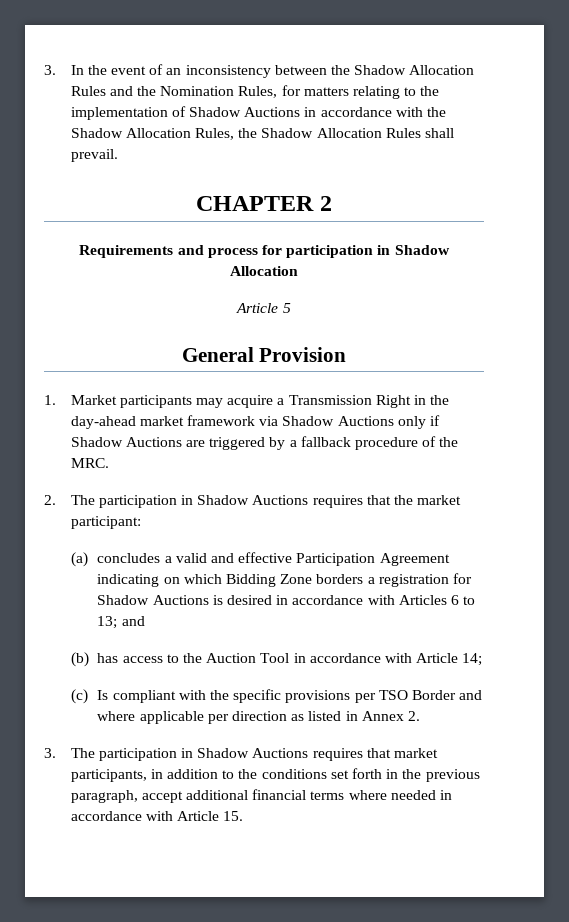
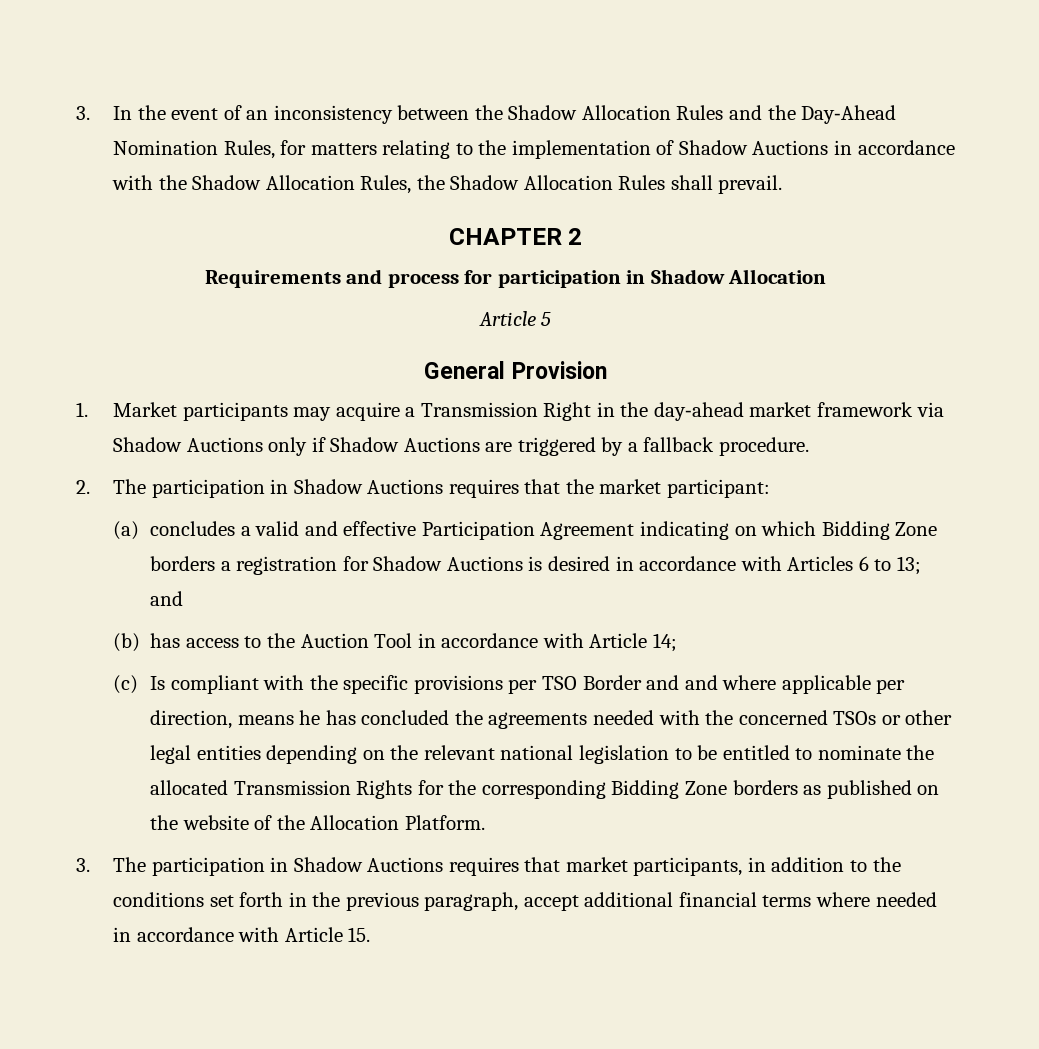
- 3. In the event of an inconsistency between the Shadow Allocation Rules and the Nomination Rules, for matters relating to the implementation of Shadow Auctions in accordance with the Shadow Allocation Rules, the Shadow Allocation Rules shall prevail.
+ 3. In the event of an inconsistency between the Shadow Allocation Rules and the Day‐Ahead Nomination Rules, for matters relating to the implementation of Shadow Auctions in accordance with the Shadow Allocation Rules, the Shadow Allocation Rules shall prevail.
- 1. Market participants may acquire a Transmission Right in the day‐ahead market framework via Shadow Auctions only if Shadow Auctions are triggered by a fallback procedure of the MRC.
+ 1. Market participants may acquire a Transmission Right in the day‐ahead market framework via Shadow Auctions only if Shadow Auctions are triggered by a fallback procedure.
- (c) Is compliant with the specific provisions per TSO Border and where applicable per direction as listed in Annex 2.
+ (c) Is compliant with the specific provisions per TSO Border and and where applicable per direction, means he has concluded the agreements needed with the concerned TSOs or other legal entities depending on the relevant national legislation to be entitled to nominate the allocated Transmission Rights for the corresponding Bidding Zone borders as published on the website of the Allocation Platform.

